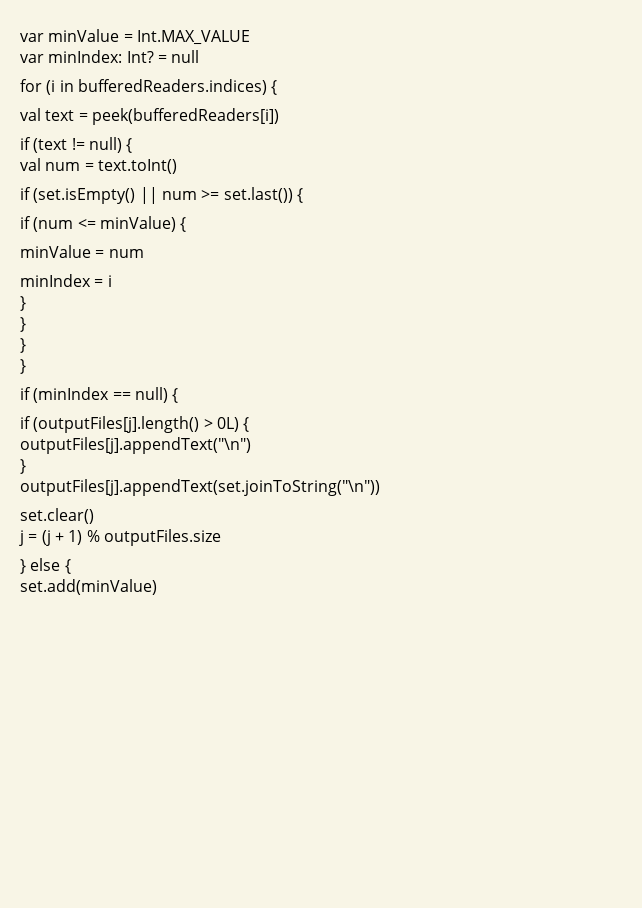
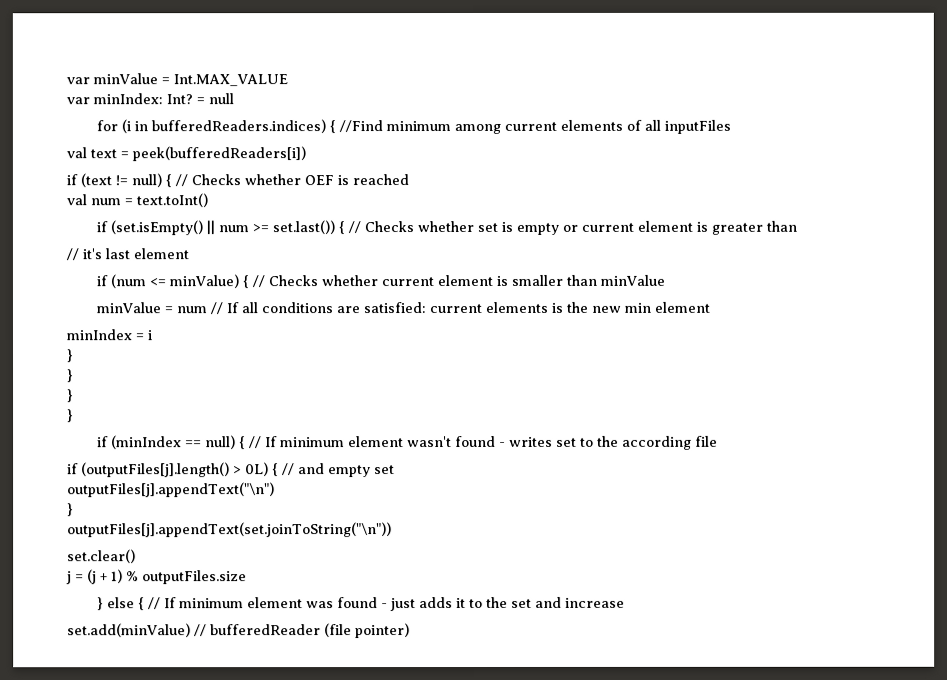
- for (i in bufferedReaders.indices) {
+ for (i in bufferedReaders.indices) { //Find minimum among current elements of all inputFiles
- if (text != null) {
+ if (text != null) { // Checks whether OEF is reached
- if (set.isEmpty() || num >= set.last()) {
+ if (set.isEmpty() || num >= set.last()) { // Checks whether set is empty or current element is greater than
+ // it's last element
- if (num <= minValue) {
- minValue = num
+ if (num <= minValue) { // Checks whether current element is smaller than minValue
+ minValue = num // If all conditions are satisfied: current elements is the new min element
- if (minIndex == null) {
+ if (minIndex == null) { // If minimum element wasn't found - writes set to the according file
- if (outputFiles[j].length() > 0L) {
+ if (outputFiles[j].length() > 0L) { // and empty set
- } else {
- set.add(minValue)
+ } else { // If minimum element was found - just adds it to the set and increase
+ set.add(minValue) // bufferedReader (file pointer)

